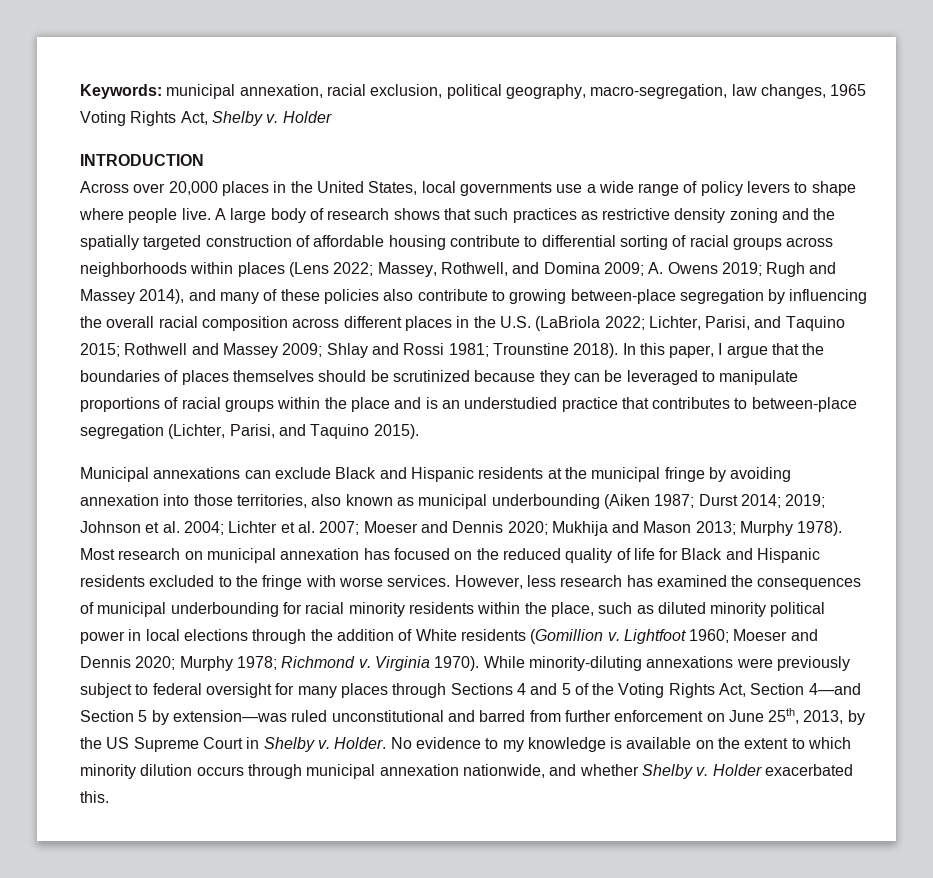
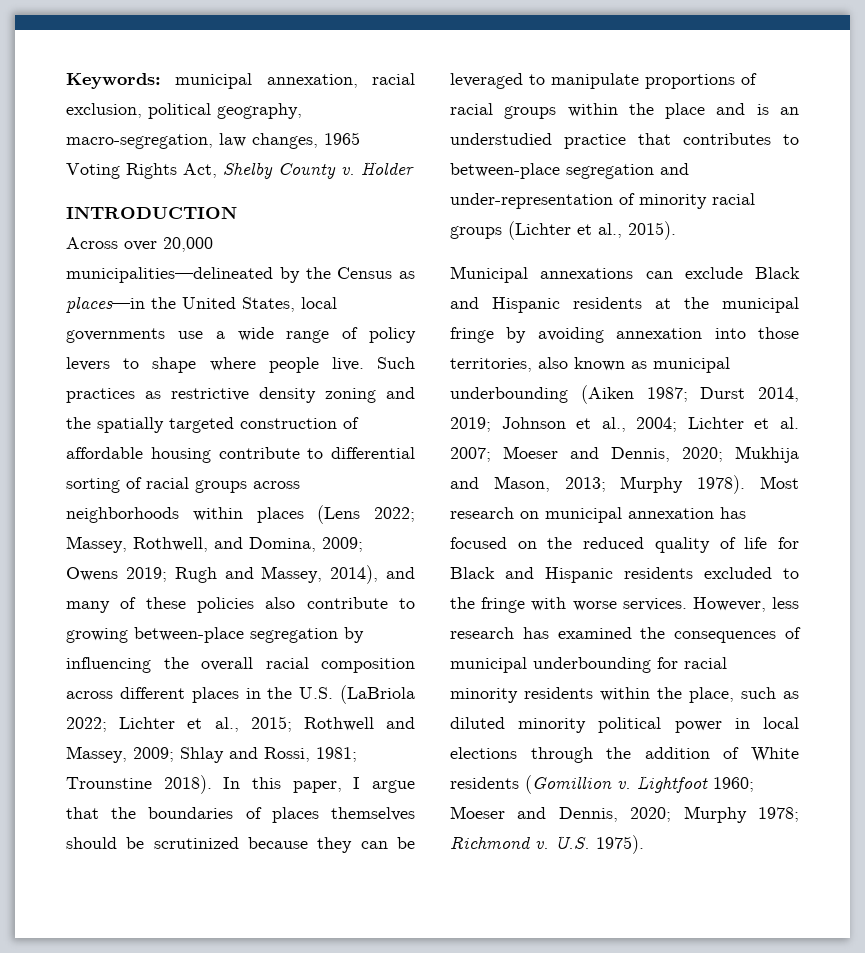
- Keywords: municipal annexation, racial exclusion, political geography, macro-segregation, law changes, 1965 Voting Rights Act, Shelby v.
+ Keywords: municipal annexation, racial exclusion, political geography, macro-segregation, law changes, 1965 Voting Rights Act, Shelby County v.
- Across over 20,000 places in the United States, local governments use a wide range of policy levers to shape where people live.
+ Across over 20,000 municipalities—delineated by the Census as places—in the United States, local governments use a wide range of policy levers to shape where people live.
- A large body of research shows that such practices as restrictive density zoning and the spatially targeted construction of affordable housing contribute to differential sorting of racial groups across neighborhoods within places (Lens 2022;
+ Such practices as restrictive density zoning and the spatially targeted construction of affordable housing contribute to differential sorting of racial groups across neighborhoods within places (Lens 2022;
- Massey, Rothwell, and Domina 2009; A. Owens 2019;
+ Massey, Rothwell, and Domina, 2009; Owens 2019;
- Rugh and Massey 2014), and many of these policies also contribute to growing between-place segregation by influencing the overall racial composition across different places in the U.S. (LaBriola 2022;
+ Rugh and Massey, 2014), and many of these policies also contribute to growing between-place segregation by influencing the overall racial composition across different places in the U.S. (LaBriola 2022;
- Lichter, Parisi, and Taquino 2015;
+ Lichter et al., 2015;
- Rothwell and Massey 2009;
+ Rothwell and Massey, 2009;
- Shlay and Rossi 1981;
+ Shlay and Rossi, 1981;
- In this paper, I argue that the boundaries of places themselves should be scrutinized because they can be leveraged to manipulate proportions of racial groups within the place and is an understudied practice that contributes to between-place segregation (Lichter, Parisi, and Taquino 2015).
+ In this paper, I argue that the boundaries of places themselves should be scrutinized because they can be leveraged to manipulate proportions of racial groups within the place and is an understudied practice that contributes to between-place segregation and under-representation of minority racial groups (Lichter et al., 2015).
- Municipal annexations can exclude Black and Hispanic residents at the municipal fringe by avoiding annexation into those territories, also known as municipal underbounding (Aiken 1987; Durst 2014; 2019; Johnson et al. 2004; Lichter et al. 2007; Moeser and Dennis 2020; Mukhija and Mason 2013; Murphy 1978).
+ Municipal annexations can exclude Black and Hispanic residents at the municipal fringe by avoiding annexation into those territories, also known as municipal underbounding (Aiken 1987; Durst 2014, 2019; Johnson et al., 2004; Lichter et al. 2007; Moeser and Dennis, 2020; Mukhija and Mason, 2013; Murphy 1978).
- Lightfoot 1960; Moeser and Dennis 2020; Murphy 1978; Richmond v.
+ Lightfoot 1960; Moeser and Dennis, 2020; Murphy 1978; Richmond v.
- Virginia 1970). While minority-diluting annexations were previously subject to federal oversight for many places through Sections 4 and 5 of the Voting Rights Act, Section 4—and Section 5 by extension—was ruled unconstitutional and barred from further enforcement on June 25th, 2013, by the US Supreme Court in Shelby v. Holder. No evidence to my knowledge is available on the extent to which minority dilution occurs through municipal annexation nationwide, and whether Shelby v. Holder exacerbated this.
+ U.S. 1975).

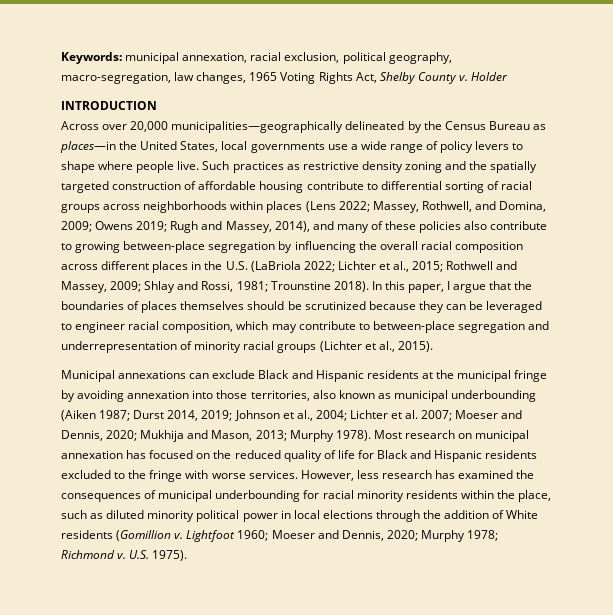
- Across over 20,000 municipalities—delineated by the Census as places—in the United States, local governments use a wide range of policy levers to shape where people live.
+ Across over 20,000 municipalities—geographically delineated by the Census Bureau as places—in the United States, local governments use a wide range of policy levers to shape where people live.
- In this paper, I argue that the boundaries of places themselves should be scrutinized because they can be leveraged to manipulate proportions of racial groups within the place and is an understudied practice that contributes to between-place segregation and under-representation of minority racial groups (Lichter et al., 2015).
+ In this paper, I argue that the boundaries of places themselves should be scrutinized because they can be leveraged to engineer racial composition, which may contribute to between-place segregation and underrepresentation of minority racial groups (Lichter et al., 2015).

